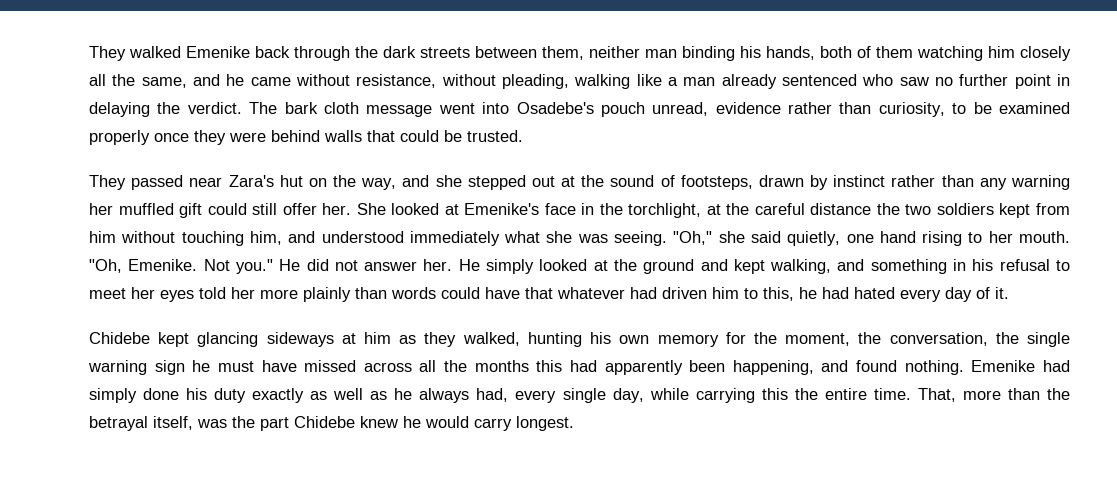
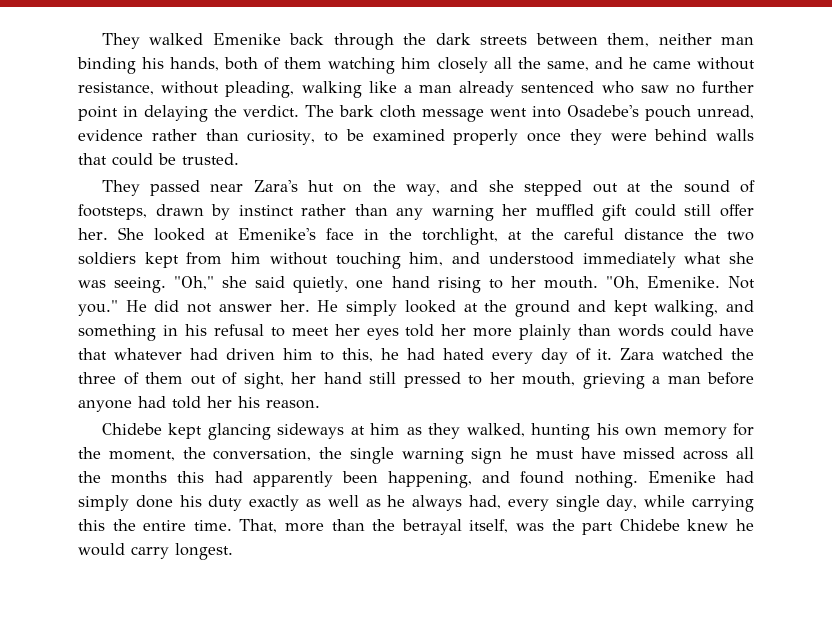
+ Zara watched the three of them out of sight, her hand still pressed to her mouth, grieving a man before anyone had told her his reason.

